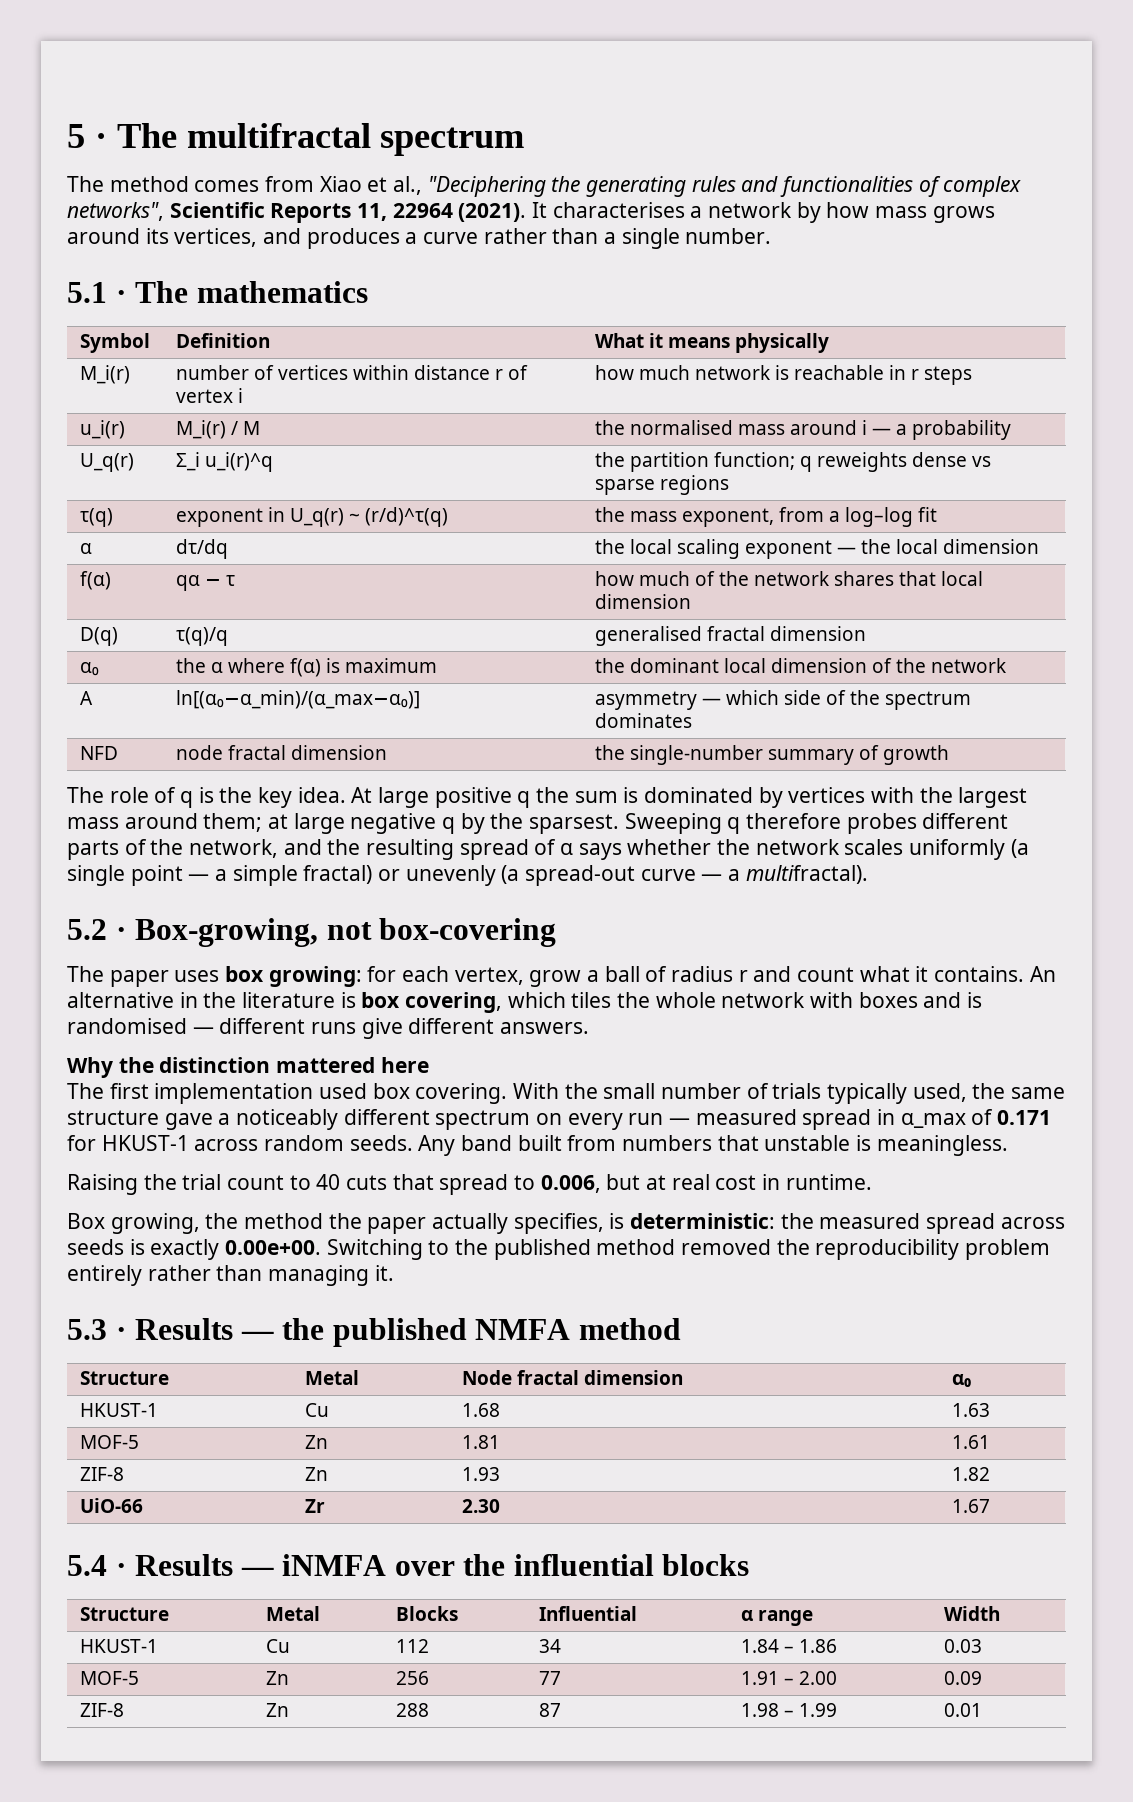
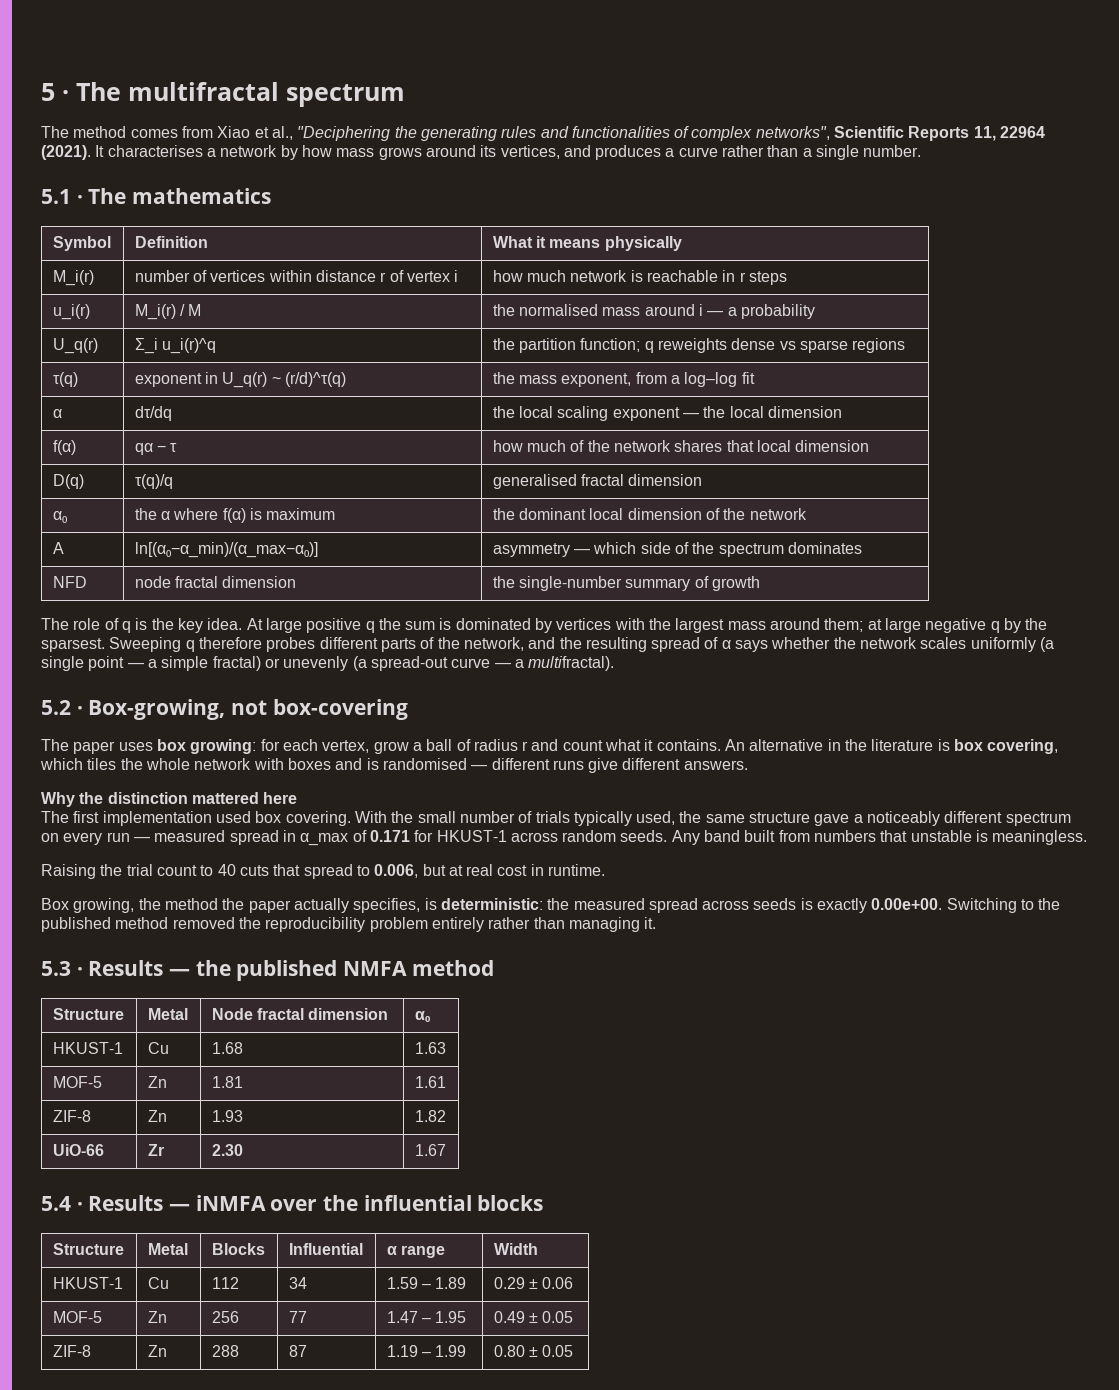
- HKUST-1 | Cu | 112 | 34 | 1.84 – 1.86 | 0.03
- MOF-5 | Zn | 256 | 77 | 1.91 – 2.00 | 0.09
+ HKUST-1 | Cu | 112 | 34 | 1.59 – 1.89 | 0.29 ± 0.06
+ MOF-5 | Zn | 256 | 77 | 1.47 – 1.95 | 0.49 ± 0.05
- ZIF-8 | Zn | 288 | 87 | 1.98 – 1.99 | 0.01
+ ZIF-8 | Zn | 288 | 87 | 1.19 – 1.99 | 0.80 ± 0.05

